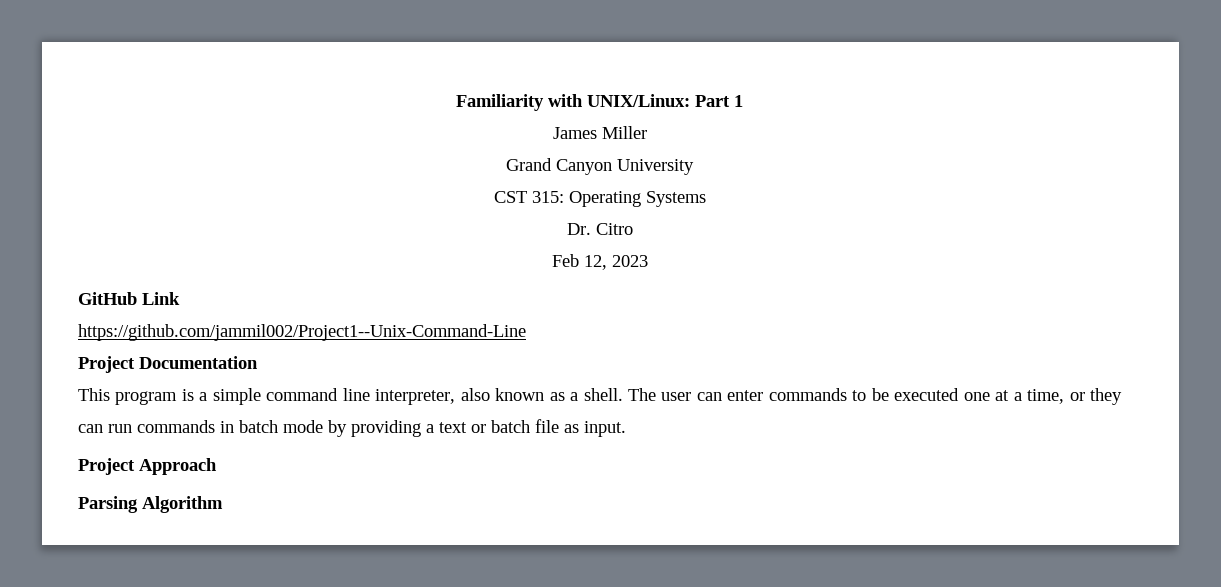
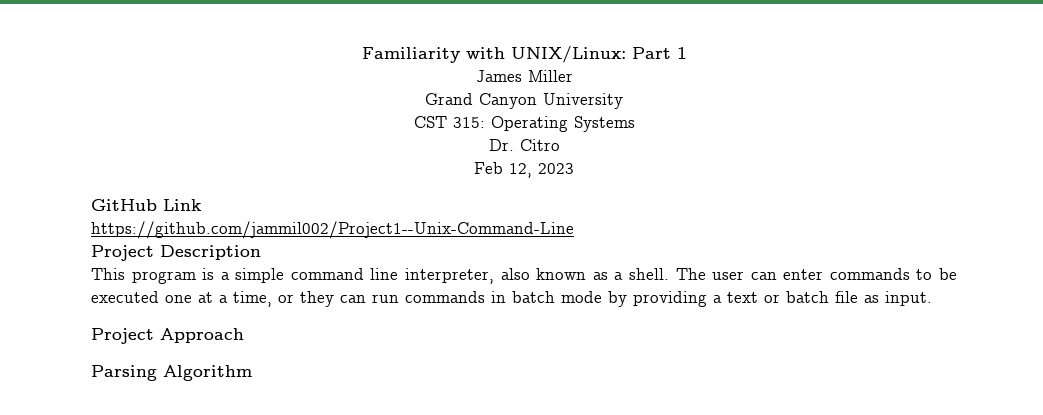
- Project Documentation
+ Project Description

